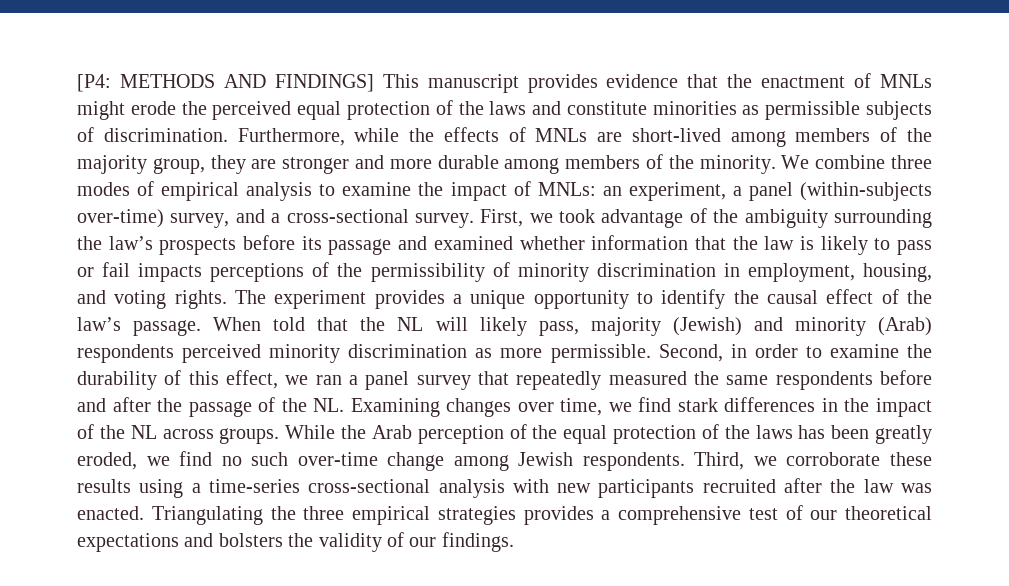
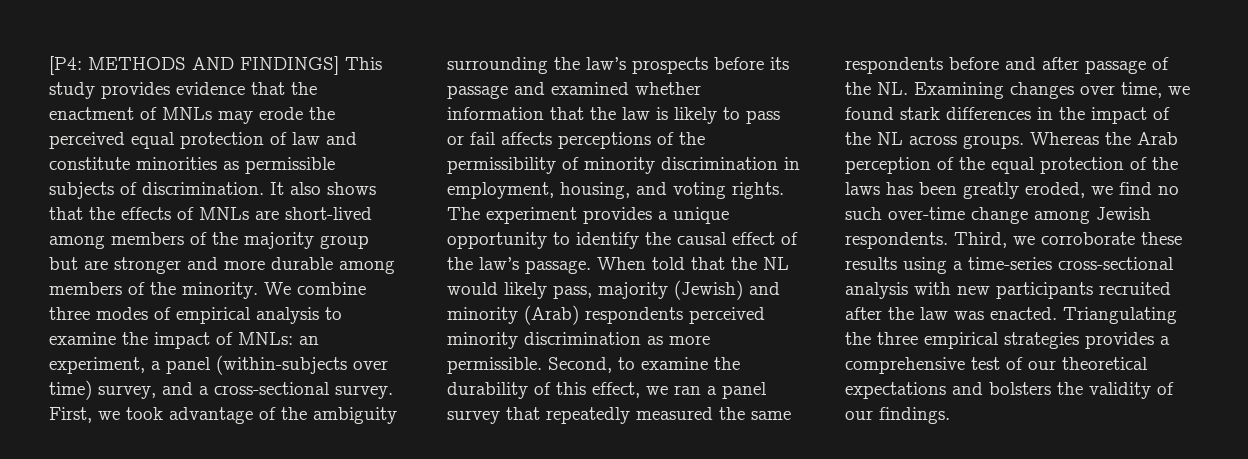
- [P4: METHODS AND FINDINGS] This manuscript provides evidence that the enactment of MNLs might erode the perceived equal protection of the laws and constitute minorities as permissible subjects of discrimination.
+ [P4: METHODS AND FINDINGS] This study provides evidence that the enactment of MNLs may erode the perceived equal protection of law and constitute minorities as permissible subjects of discrimination.
- Furthermore, while the effects of MNLs are short-lived among members of the majority group, they are stronger and more durable among members of the minority.
+ It also shows that the effects of MNLs are short-lived among members of the majority group but are stronger and more durable among members of the minority.
- We combine three modes of empirical analysis to examine the impact of MNLs: an experiment, a panel (within-subjects over-time) survey, and a cross-sectional survey.
+ We combine three modes of empirical analysis to examine the impact of MNLs: an experiment, a panel (within-subjects over time) survey, and a cross-sectional survey.
- First, we took advantage of the ambiguity surrounding the law’s prospects before its passage and examined whether information that the law is likely to pass or fail impacts perceptions of the permissibility of minority discrimination in employment, housing, and voting rights.
+ First, we took advantage of the ambiguity surrounding the law’s prospects before its passage and examined whether information that the law is likely to pass or fail affects perceptions of the permissibility of minority discrimination in employment, housing, and voting rights.
- When told that the NL will likely pass, majority (Jewish) and minority (Arab) respondents perceived minority discrimination as more permissible.
+ When told that the NL would likely pass, majority (Jewish) and minority (Arab) respondents perceived minority discrimination as more permissible.
- Second, in order to examine the durability of this effect, we ran a panel survey that repeatedly measured the same respondents before and after the passage of the NL. Examining changes over time, we find stark differences in the impact of the NL across groups.
+ Second, to examine the durability of this effect, we ran a panel survey that repeatedly measured the same respondents before and after passage of the NL. Examining changes over time, we found stark differences in the impact of the NL across groups.
- While the Arab perception of the equal protection of the laws has been greatly eroded, we find no such over-time change among Jewish respondents.
+ Whereas the Arab perception of the equal protection of the laws has been greatly eroded, we find no such over-time change among Jewish respondents.

